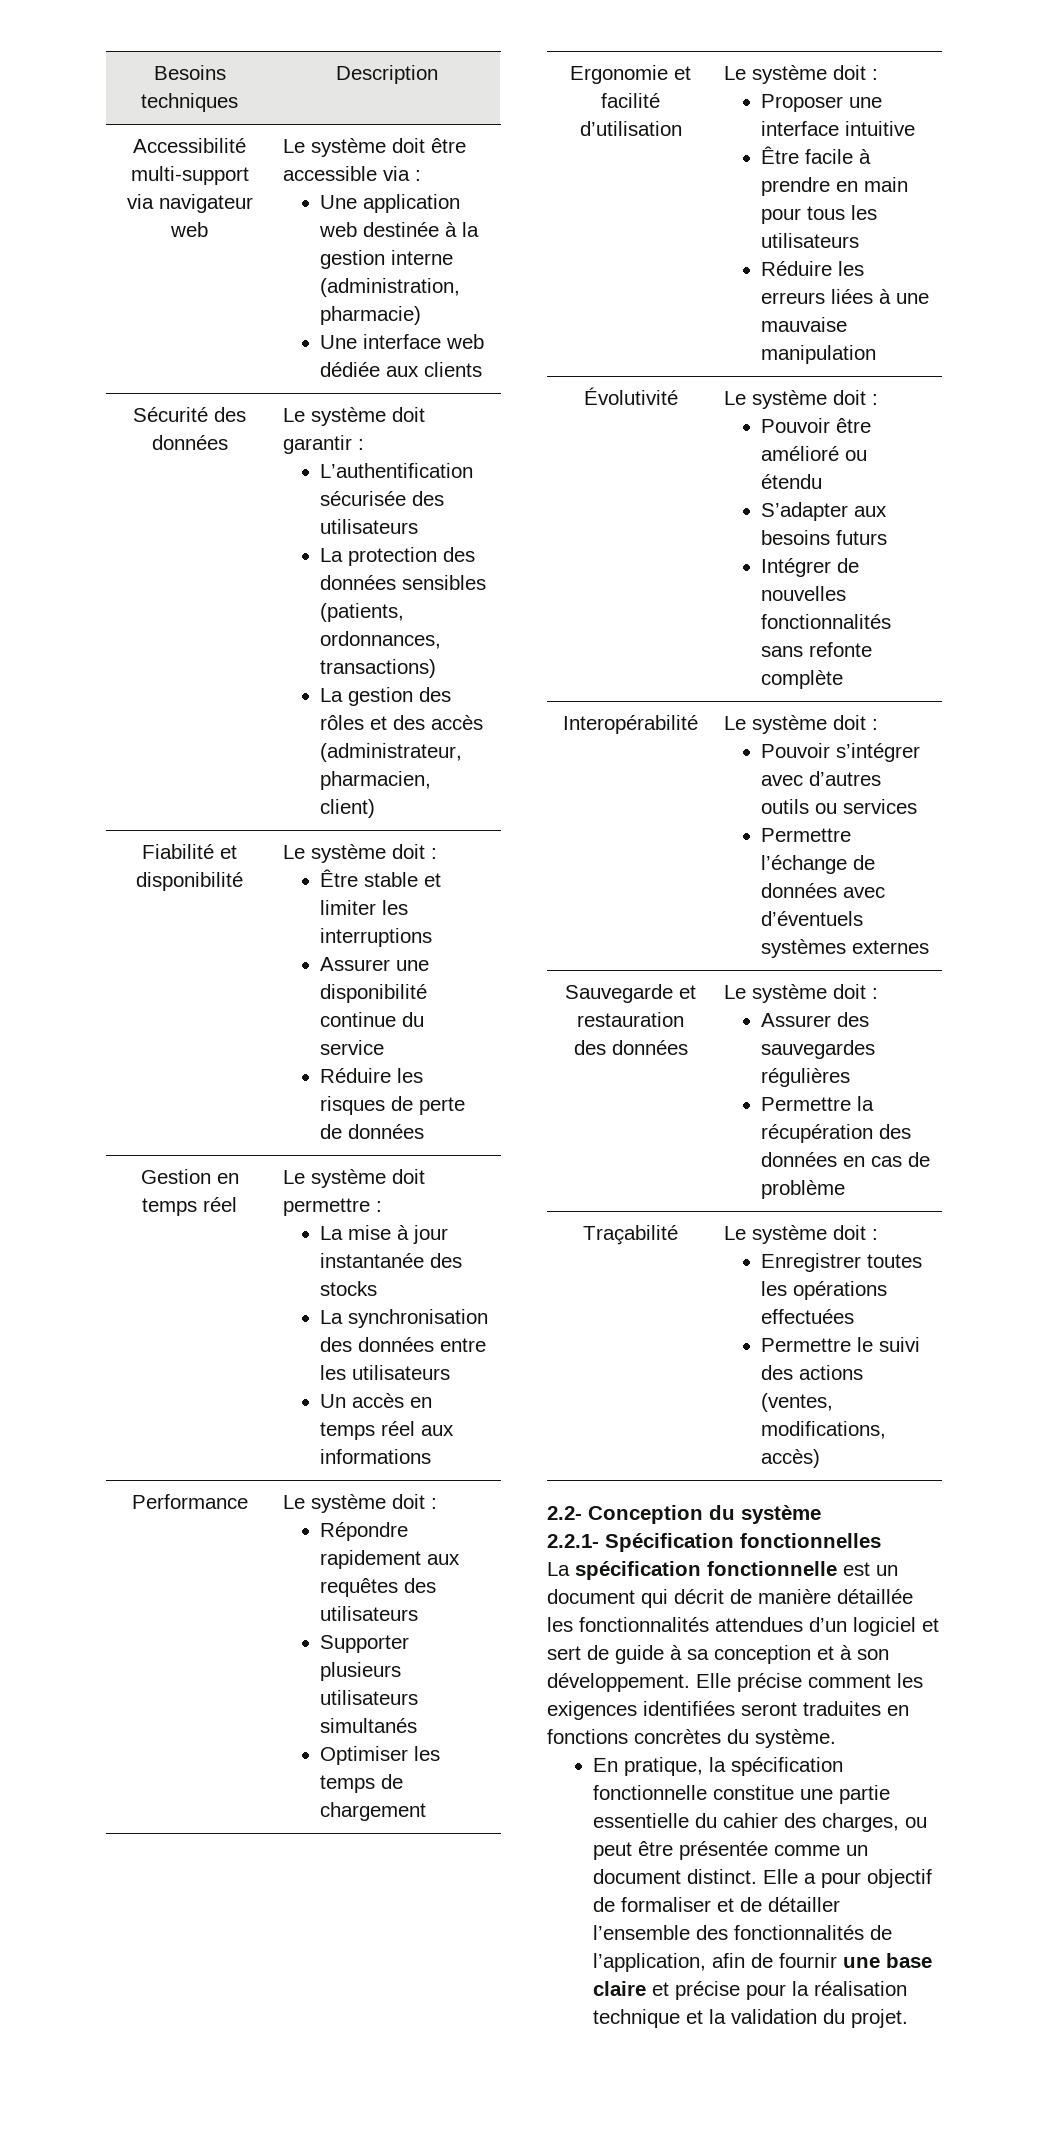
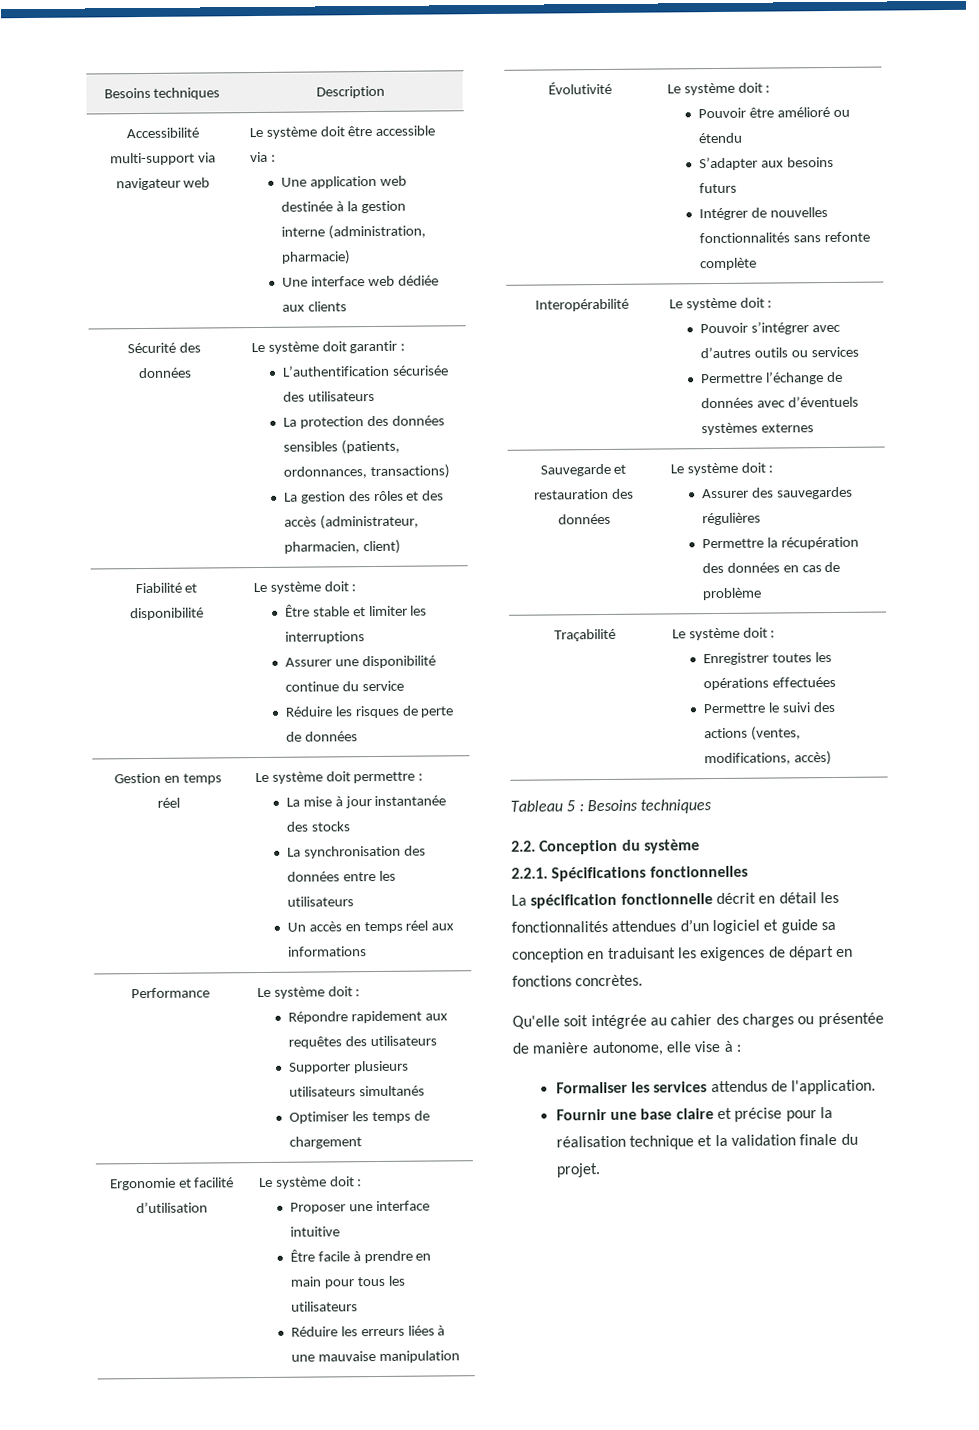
- 2.2- Conception du système
+ Tableau 5 : Besoins techniques
+ 2.2. Conception du système
- 2.2.1- Spécification fonctionnelles
+ 2.2.1. Spécifications fonctionnelles
- La spécification fonctionnelle est un document qui décrit de manière détaillée les fonctionnalités attendues d’un logiciel et sert de guide à sa conception et à son développement. Elle précise comment les exigences identifiées seront traduites en fonctions concrètes du système.
- En pratique, la spécification fonctionnelle constitue une partie essentielle du cahier des charges, ou peut être présentée comme un document distinct. Elle a pour objectif de formaliser et de détailler l’ensemble des fonctionnalités de l’application, afin de fournir une base claire et précise pour la réalisation technique et la validation du projet.
+ La spécification fonctionnelle décrit en détail les fonctionnalités attendues d’un logiciel et guide sa conception en traduisant les exigences de départ en fonctions concrètes.
+ Qu'elle soit intégrée au cahier des charges ou présentée de manière autonome, elle vise à :
+ Formaliser les services attendus de l'application.
+ Fournir une base claire et précise pour la réalisation technique et la validation finale du projet.

